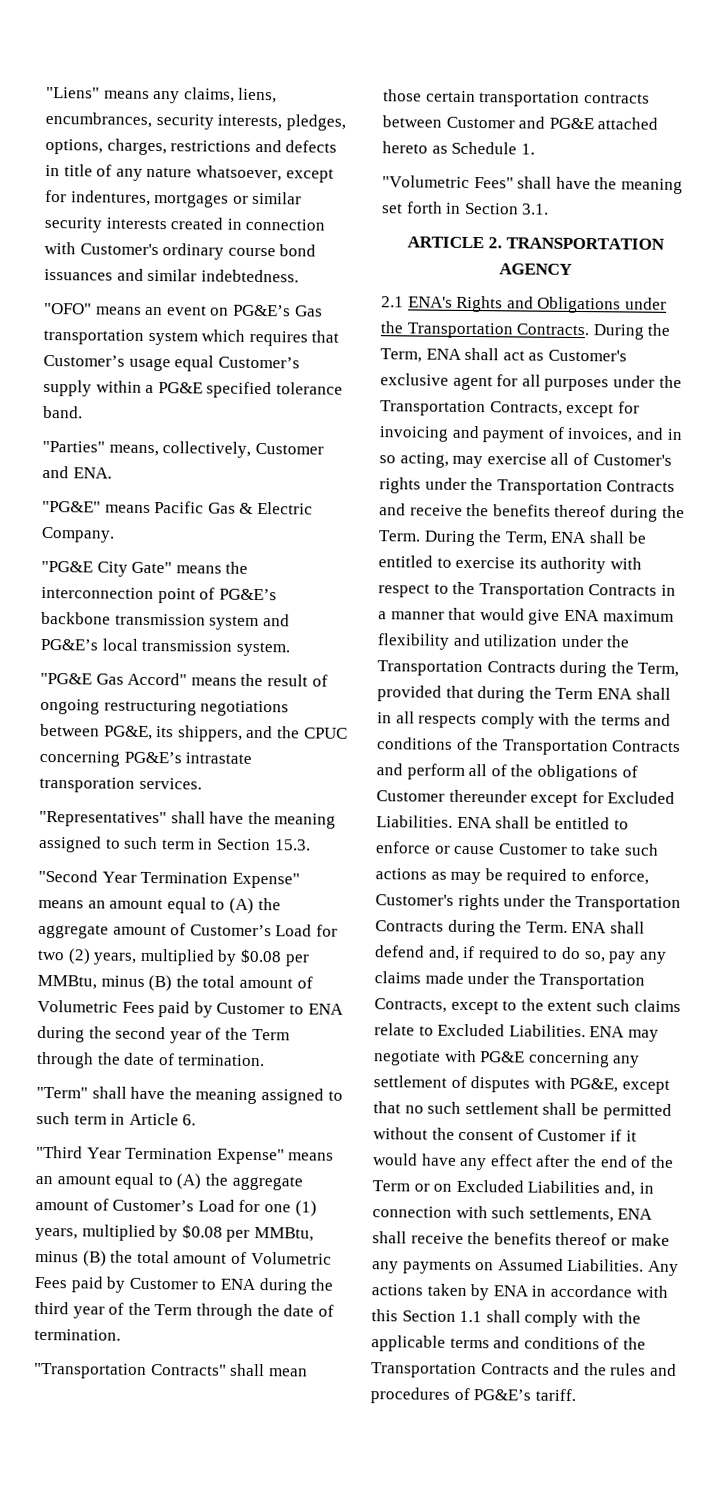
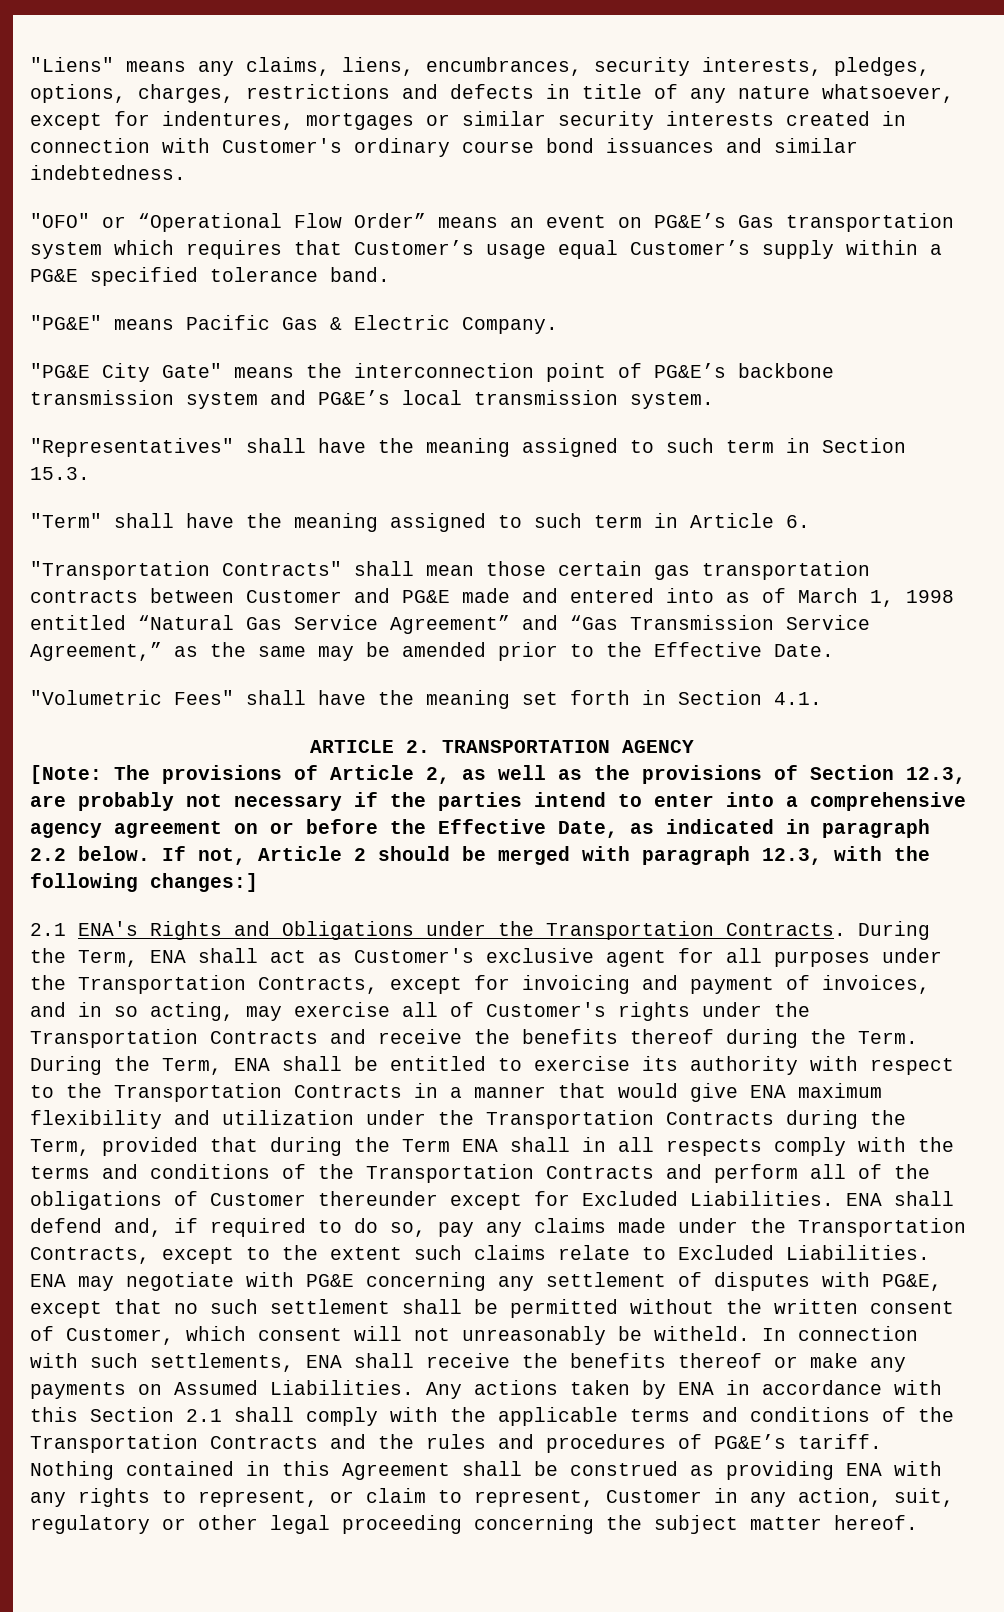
- "OFO" means an event on PG&E’s Gas transportation system which requires that Customer’s usage equal Customer’s supply within a PG&E specified tolerance band.
+ "OFO" or “Operational Flow Order” means an event on PG&E’s Gas transportation system which requires that Customer’s usage equal Customer’s supply within a PG&E specified tolerance band.
- "Parties" means, collectively, Customer and ENA.
- "PG&E Gas Accord" means the result of ongoing restructuring negotiations between PG&E, its shippers, and the CPUC concerning PG&E’s intrastate transporation services.
- "Second Year Termination Expense" means an amount equal to (A) the aggregate amount of Customer’s Load for two (2) years, multiplied by $0.08 per MMBtu, minus (B) the total amount of Volumetric Fees paid by Customer to ENA during the second year of the Term through the date of termination.
- "Third Year Termination Expense" means an amount equal to (A) the aggregate amount of Customer’s Load for one (1) years, multiplied by $0.08 per MMBtu, minus (B) the total amount of Volumetric Fees paid by Customer to ENA during the third year of the Term through the date of termination.
- "Transportation Contracts" shall mean those certain transportation contracts between Customer and PG&E attached hereto as Schedule 1.
+ "Transportation Contracts" shall mean those certain gas transportation contracts between Customer and PG&E made and entered into as of March 1, 1998 entitled “Natural Gas Service Agreement” and “Gas Transmission Service Agreement,” as the same may be amended prior to the Effective Date.
- "Volumetric Fees" shall have the meaning set forth in Section 3.1.
+ "Volumetric Fees" shall have the meaning set forth in Section 4.1.
+ [Note: The provisions of Article 2, as well as the provisions of Section 12.3, are probably not necessary if the parties intend to enter into a comprehensive agency agreement on or before the Effective Date, as indicated in paragraph 2.2 below. If not, Article 2 should be merged with paragraph 12.3, with the following changes:]
- ENA shall be entitled to enforce or cause Customer to take such actions as may be required to enforce, Customer's rights under the Transportation Contracts during the Term. ENA shall defend and, if required to do so, pay any claims made under the Transportation Contracts, except to the extent such claims relate to Excluded Liabilities.
+ ENA shall defend and, if required to do so, pay any claims made under the Transportation Contracts, except to the extent such claims relate to Excluded Liabilities.
- ENA may negotiate with PG&E concerning any settlement of disputes with PG&E, except that no such settlement shall be permitted without the consent of Customer if it would have any effect after the end of the Term or on Excluded Liabilities and, in connection with such settlements, ENA shall receive the benefits thereof or make any payments on Assumed Liabilities.
+ ENA may negotiate with PG&E concerning any settlement of disputes with PG&E, except that no such settlement shall be permitted without the written consent of Customer, which consent will not unreasonably be witheld. In connection with such settlements, ENA shall receive the benefits thereof or make any payments on Assumed Liabilities.
- Any actions taken by ENA in accordance with this Section 1.1 shall comply with the applicable terms and conditions of the Transportation Contracts and the rules and procedures of PG&E’s tariff.
+ Any actions taken by ENA in accordance with this Section 2.1 shall comply with the applicable terms and conditions of the Transportation Contracts and the rules and procedures of PG&E’s tariff.
+ Nothing contained in this Agreement shall be construed as providing ENA with any rights to represent, or claim to represent, Customer in any action, suit, regulatory or other legal proceeding concerning the subject matter hereof.

